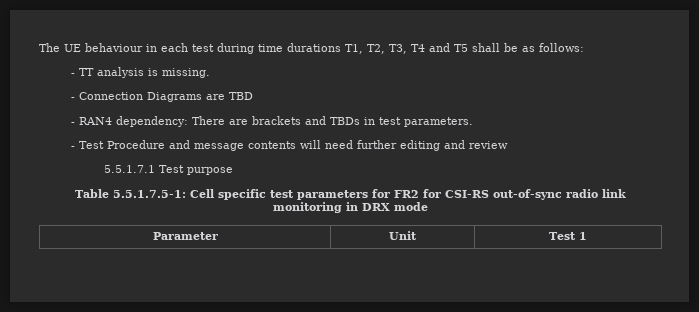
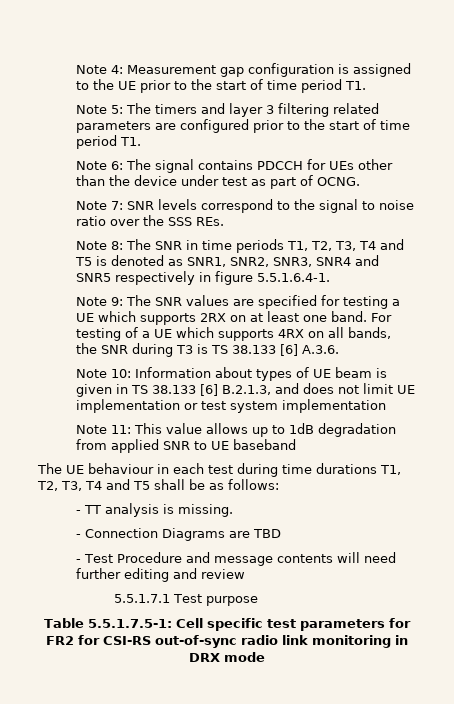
+ Note 4: Measurement gap configuration is assigned to the UE prior to the start of time period T1.
+ Note 5: The timers and layer 3 filtering related parameters are configured prior to the start of time period T1.
+ Note 6: The signal contains PDCCH for UEs other than the device under test as part of OCNG.
+ Note 7: SNR levels correspond to the signal to noise ratio over the SSS REs.
+ Note 8: The SNR in time periods T1, T2, T3, T4 and T5 is denoted as SNR1, SNR2, SNR3, SNR4 and SNR5 respectively in figure 5.5.1.6.4-1.
+ Note 9: The SNR values are specified for testing a UE which supports 2RX on at least one band. For testing of a UE which supports 4RX on all bands, the SNR during T3 is TS 38.133 [6] A.3.6.
+ Note 10: Information about types of UE beam is given in TS 38.133 [6] B.2.1.3, and does not limit UE implementation or test system implementation
+ Note 11: This value allows up to 1dB degradation from applied SNR to UE baseband
- - RAN4 dependency: There are brackets and TBDs in test parameters.
- Parameter | Unit | Test 1

